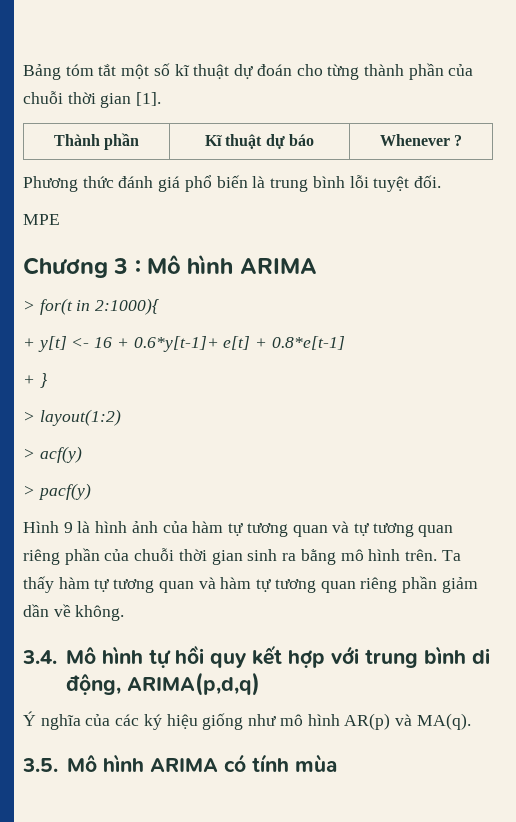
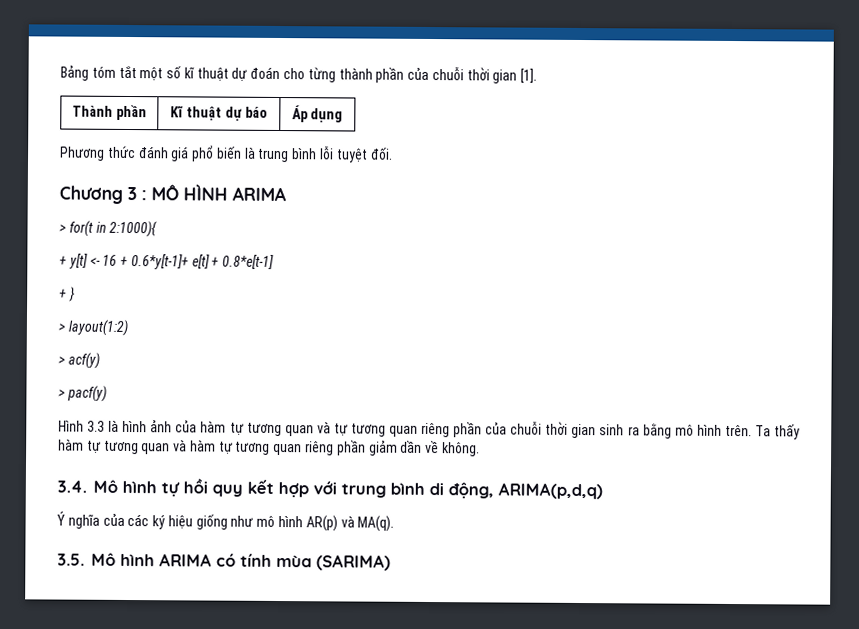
- Thành phần | Kĩ thuật dự báo | Whenever ?
+ Thành phần | Kĩ thuật dự báo | Áp dụng
- MPE
- Chương 3 : Mô hình ARIMA
+ Chương 3 : MÔ HÌNH ARIMA
- Hình 9 là hình ảnh của hàm tự tương quan và tự tương quan riêng phần của chuỗi thời gian sinh ra bằng mô hình trên.
+ Hình 3.3 là hình ảnh của hàm tự tương quan và tự tương quan riêng phần của chuỗi thời gian sinh ra bằng mô hình trên.
- 3.5. Mô hình ARIMA có tính mùa
+ 3.5. Mô hình ARIMA có tính mùa (SARIMA)

